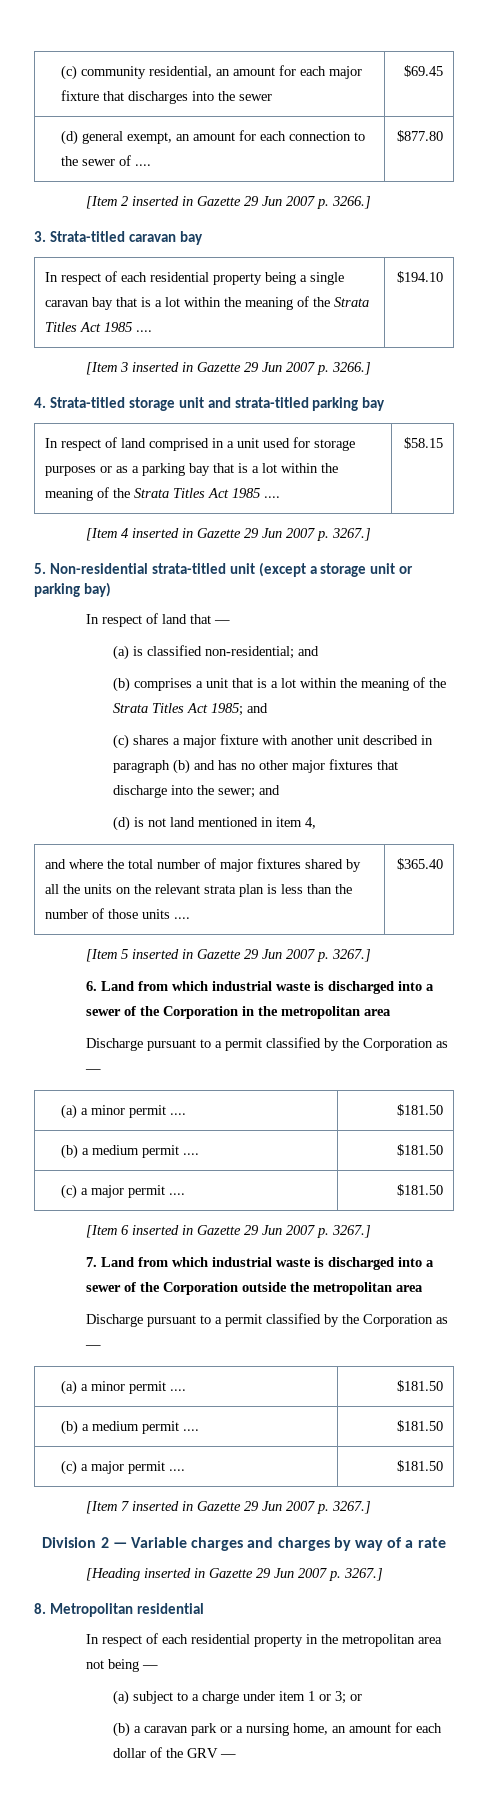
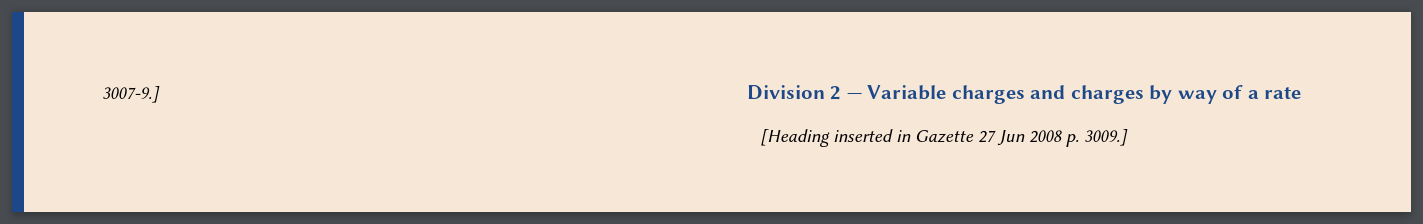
- (c) community residential, an amount for each major fixture that discharges into the sewer | $69.45
- (d) general exempt, an amount for each connection to the sewer of .... | $877.80
- [Item 2 inserted in Gazette 29 Jun 2007 p. 3266.]
- 3. Strata-titled caravan bay
- In respect of each residential property being a single caravan bay that is a lot within the meaning of the Strata Titles Act 1985 .... | $194.10
- [Item 3 inserted in Gazette 29 Jun 2007 p. 3266.]
- 4. Strata-titled storage unit and strata-titled parking bay
- In respect of land comprised in a unit used for storage purposes or as a parking bay that is a lot within the meaning of the Strata Titles Act 1985 .... | $58.15
- [Item 4 inserted in Gazette 29 Jun 2007 p. 3267.]
- 5. Non-residential strata-titled unit (except a storage unit or parking bay)
- In respect of land that —
- (a) is classified non-residential; and
- (b) comprises a unit that is a lot within the meaning of the Strata Titles Act 1985; and
- (c) shares a major fixture with another unit described in paragraph (b) and has no other major fixtures that discharge into the sewer; and
- (d) is not land mentioned in item 4,
- and where the total number of major fixtures shared by all the units on the relevant strata plan is less than the number of those units .... | $365.40
- [Item 5 inserted in Gazette 29 Jun 2007 p. 3267.]
- 6. Land from which industrial waste is discharged into a sewer of the Corporation in the metropolitan area
- Discharge pursuant to a permit classified by the Corporation as —
- (a) a minor permit .... | $181.50
- (b) a medium permit .... | $181.50
- (c) a major permit .... | $181.50
- [Item 6 inserted in Gazette 29 Jun 2007 p. 3267.]
- 7. Land from which industrial waste is discharged into a sewer of the Corporation outside the metropolitan area
- Discharge pursuant to a permit classified by the Corporation as —
- (a) a minor permit .... | $181.50
- (b) a medium permit .... | $181.50
- (c) a major permit .... | $181.50
- [Item 7 inserted in Gazette 29 Jun 2007 p. 3267.]
+ 3007-9.]
- [Heading inserted in Gazette 29 Jun 2007 p. 3267.]
- 8. Metropolitan residential
- In respect of each residential property in the metropolitan area not being —
- (a) subject to a charge under item 1 or 3; or
- (b) a caravan park or a nursing home, an amount for each dollar of the GRV —
+ [Heading inserted in Gazette 27 Jun 2008 p. 3009.]

